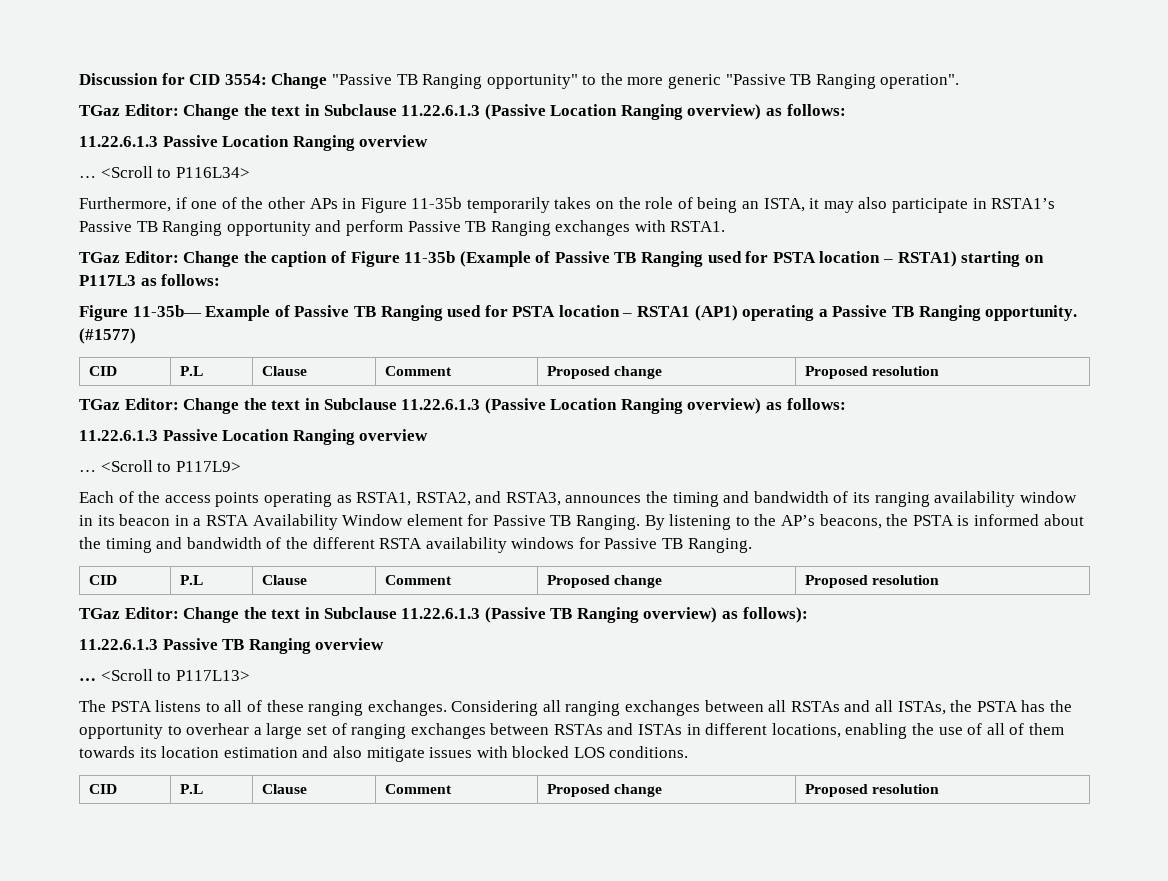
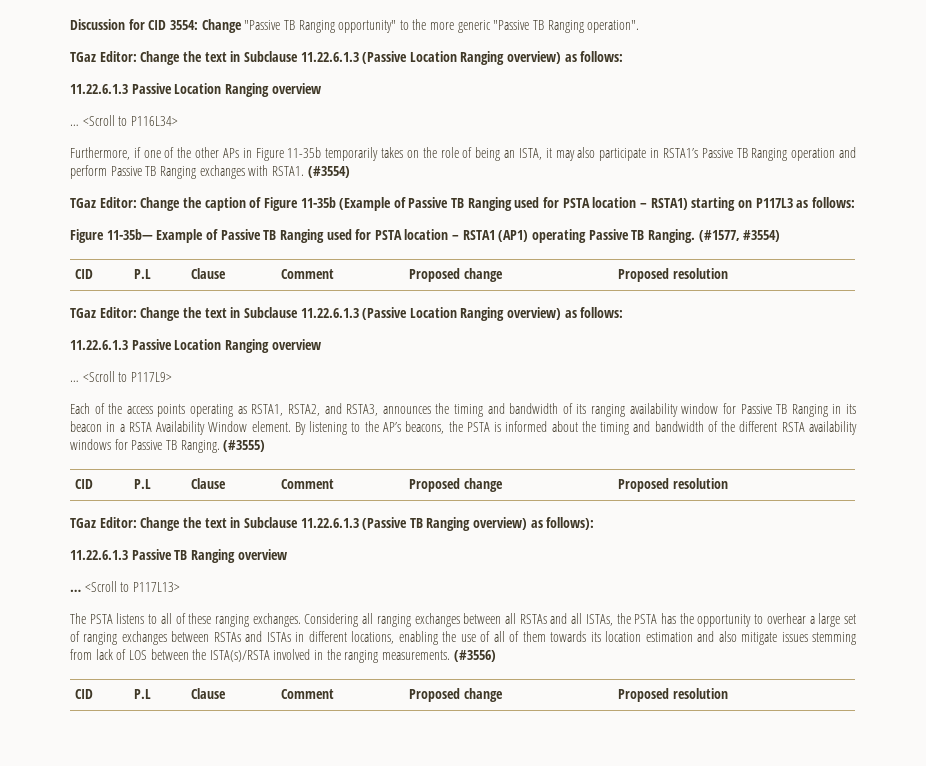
- Furthermore, if one of the other APs in Figure 11-35b temporarily takes on the role of being an ISTA, it may also participate in RSTA1’s Passive TB Ranging opportunity and perform Passive TB Ranging exchanges with RSTA1.
+ Furthermore, if one of the other APs in Figure 11-35b temporarily takes on the role of being an ISTA, it may also participate in RSTA1’s Passive TB Ranging operation and perform Passive TB Ranging exchanges with RSTA1. (#3554)
- Figure 11-35b— Example of Passive TB Ranging used for PSTA location – RSTA1 (AP1) operating a Passive TB Ranging opportunity. (#1577)
+ Figure 11-35b— Example of Passive TB Ranging used for PSTA location – RSTA1 (AP1) operating Passive TB Ranging. (#1577, #3554)
- Each of the access points operating as RSTA1, RSTA2, and RSTA3, announces the timing and bandwidth of its ranging availability window in its beacon in a RSTA Availability Window element for Passive TB Ranging.
+ Each of the access points operating as RSTA1, RSTA2, and RSTA3, announces the timing and bandwidth of its ranging availability window for Passive TB Ranging in its beacon in a RSTA Availability Window element.
+ (#3555)
- Considering all ranging exchanges between all RSTAs and all ISTAs, the PSTA has the opportunity to overhear a large set of ranging exchanges between RSTAs and ISTAs in different locations, enabling the use of all of them towards its location estimation and also mitigate issues with blocked LOS conditions.
+ Considering all ranging exchanges between all RSTAs and all ISTAs, the PSTA has the opportunity to overhear a large set of ranging exchanges between RSTAs and ISTAs in different locations, enabling the use of all of them towards its location estimation and also mitigate issues stemming from lack of LOS between the ISTA(s)/RSTA involved in the ranging measurements. (#3556)

